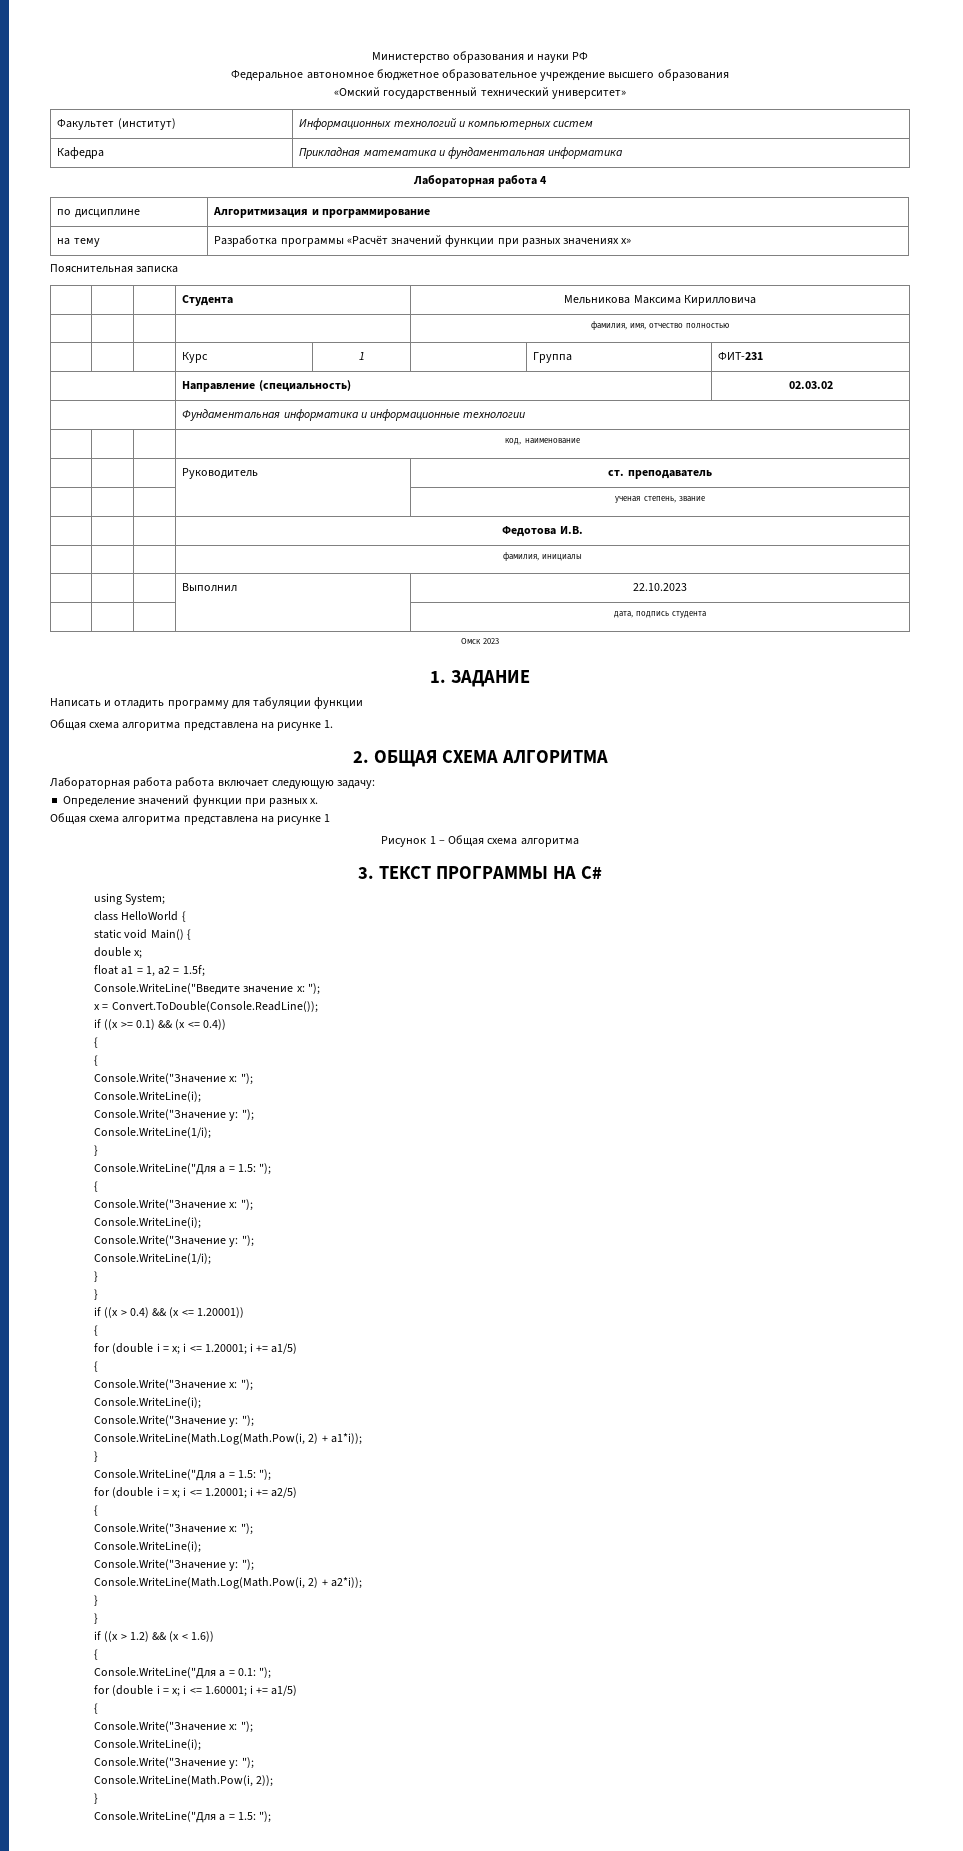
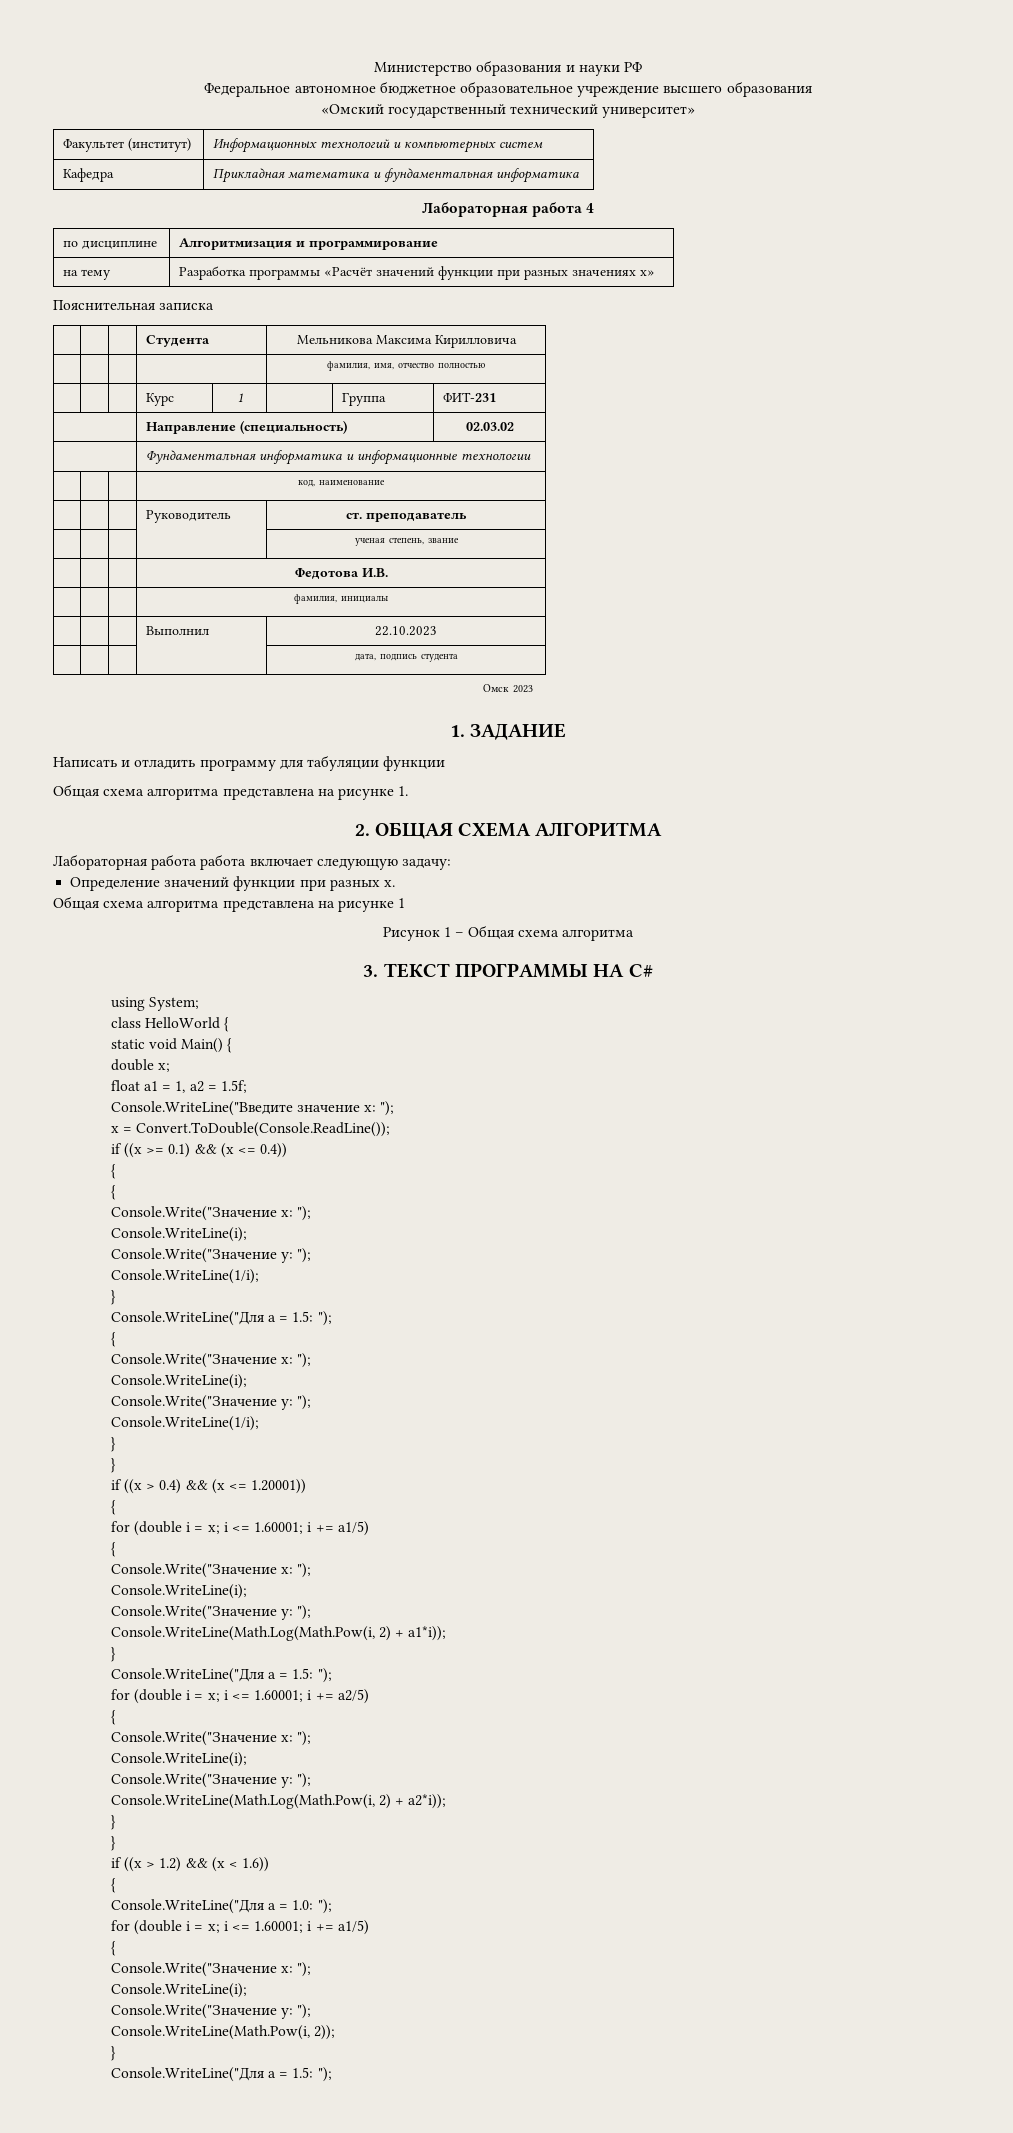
  if ((x > 0.4) && (x <= 1.20001))
  {
- for (double i = x; i <= 1.20001; i += a1/5)
+ for (double i = x; i <= 1.60001; i += a1/5)
- for (double i = x; i <= 1.20001; i += a2/5)
+ for (double i = x; i <= 1.60001; i += a2/5)
- Console.WriteLine("Для a = 0.1: ");
+ Console.WriteLine("Для a = 1.0: ");

